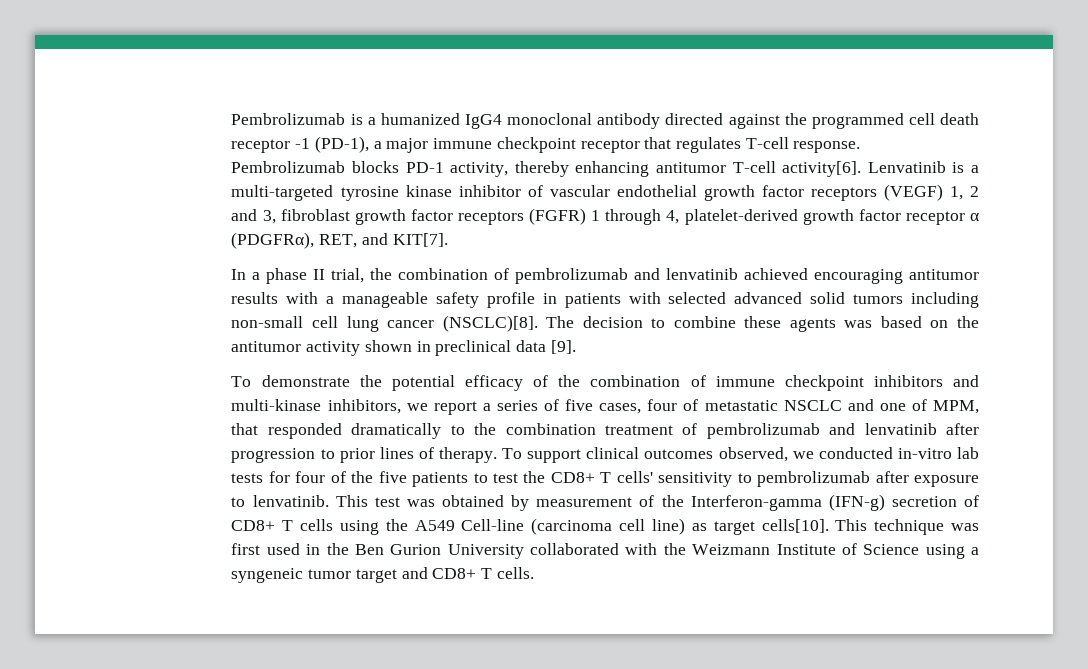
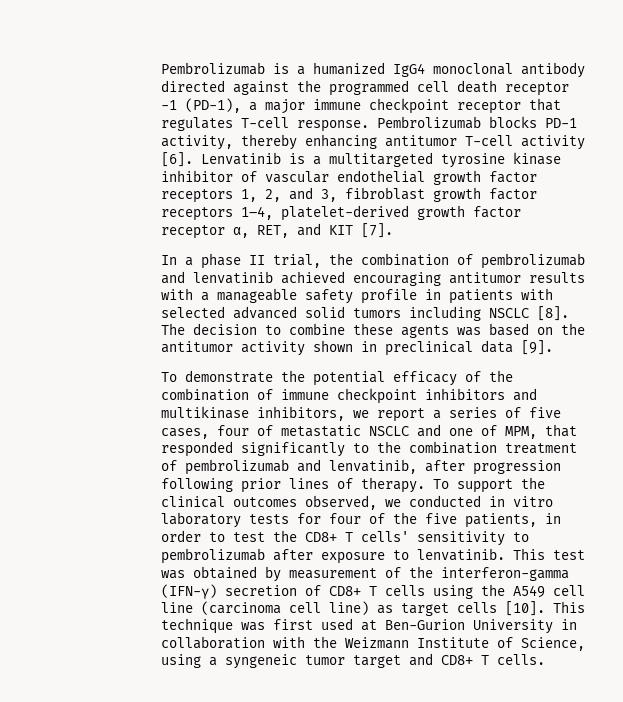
- Pembrolizumab blocks PD-1 activity, thereby enhancing antitumor T-cell activity[6].
+ Pembrolizumab blocks PD-1 activity, thereby enhancing antitumor T-cell activity [6].
- Lenvatinib is a multi-targeted tyrosine kinase inhibitor of vascular endothelial growth factor receptors (VEGF) 1, 2 and 3, fibroblast growth factor receptors (FGFR) 1 through 4, platelet-derived growth factor receptor α (PDGFRα), RET, and KIT[7].
+ Lenvatinib is a multitargeted tyrosine kinase inhibitor of vascular endothelial growth factor receptors 1, 2, and 3, fibroblast growth factor receptors 1–4, platelet-derived growth factor receptor α, RET, and KIT [7].
- In a phase II trial, the combination of pembrolizumab and lenvatinib achieved encouraging antitumor results with a manageable safety profile in patients with selected advanced solid tumors including non-small cell lung cancer (NSCLC)[8].
+ In a phase II trial, the combination of pembrolizumab and lenvatinib achieved encouraging antitumor results with a manageable safety profile in patients with selected advanced solid tumors including NSCLC [8].
- To demonstrate the potential efficacy of the combination of immune checkpoint inhibitors and multi-kinase inhibitors, we report a series of five cases, four of metastatic NSCLC and one of MPM, that responded dramatically to the combination treatment of pembrolizumab and lenvatinib after progression to prior lines of therapy.
+ To demonstrate the potential efficacy of the combination of immune checkpoint inhibitors and multikinase inhibitors, we report a series of five cases, four of metastatic NSCLC and one of MPM, that responded significantly to the combination treatment of pembrolizumab and lenvatinib, after progression following prior lines of therapy.
- To support clinical outcomes observed, we conducted in-vitro lab tests for four of the five patients to test the CD8+ T cells' sensitivity to pembrolizumab after exposure to lenvatinib.
+ To support the clinical outcomes observed, we conducted in vitro laboratory tests for four of the five patients, in order to test the CD8+ T cells' sensitivity to pembrolizumab after exposure to lenvatinib.
- This test was obtained by measurement of the Interferon-gamma (IFN-g) secretion of CD8+ T cells using the A549 Cell-line (carcinoma cell line) as target cells[10].
+ This test was obtained by measurement of the interferon-gamma (IFN-γ) secretion of CD8+ T cells using the A549 cell line (carcinoma cell line) as target cells [10].
- This technique was first used in the Ben Gurion University collaborated with the Weizmann Institute of Science using a syngeneic tumor target and CD8+ T cells.
+ This technique was first used at Ben-Gurion University in collaboration with the Weizmann Institute of Science, using a syngeneic tumor target and CD8+ T cells.

